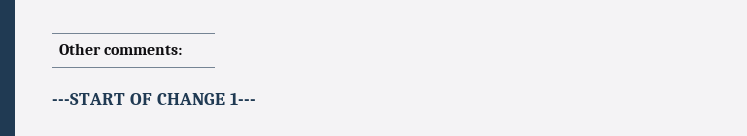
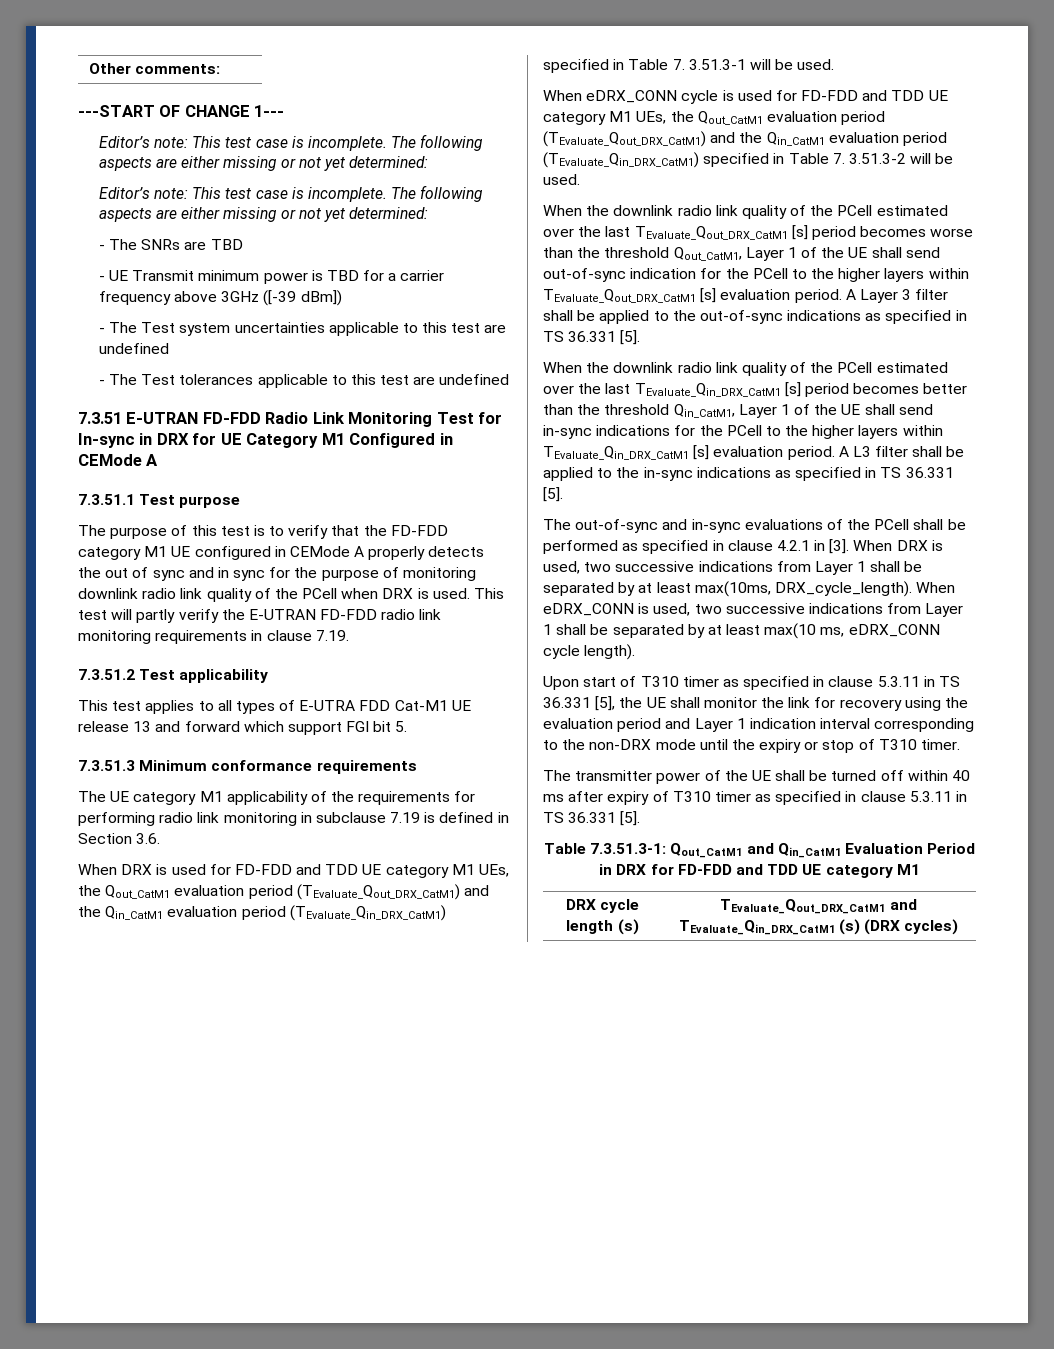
  ---START OF CHANGE 1---
+ Editor’s note: This test case is incomplete. The following aspects are either missing or not yet determined:
+ Editor’s note: This test case is incomplete. The following aspects are either missing or not yet determined:
+ - The SNRs are TBD
+ - UE Transmit minimum power is TBD for a carrier frequency above 3GHz ([-39 dBm])
+ - The Test system uncertainties applicable to this test are undefined
+ - The Test tolerances applicable to this test are undefined
+ 7.3.51 E-UTRAN FD-FDD Radio Link Monitoring Test for In-sync in DRX for UE Category M1 Configured in CEMode A
+ 7.3.51.1 Test purpose
+ The purpose of this test is to verify that the FD-FDD category M1 UE configured in CEMode A properly detects the out of sync and in sync for the purpose of monitoring downlink radio link quality of the PCell when DRX is used. This test will partly verify the E-UTRAN FD-FDD radio link monitoring requirements in clause 7.19.
+ 7.3.51.2 Test applicability
+ This test applies to all types of E-UTRA FDD Cat-M1 UE release 13 and forward which support FGI bit 5.
+ 7.3.51.3 Minimum conformance requirements
+ The UE category M1 applicability of the requirements for performing radio link monitoring in subclause 7.19 is defined in Section 3.6.
+ When DRX is used for FD-FDD and TDD UE category M1 UEs, the Qout_CatM1 evaluation period (TEvaluate_Qout_DRX_CatM1) and the Qin_CatM1 evaluation period (TEvaluate_Qin_DRX_CatM1) specified in Table 7. 3.51.3-1 will be used.
+ When eDRX_CONN cycle is used for FD-FDD and TDD UE category M1 UEs, the Qout_CatM1 evaluation period (TEvaluate_Qout_DRX_CatM1) and the Qin_CatM1 evaluation period (TEvaluate_Qin_DRX_CatM1) specified in Table 7. 3.51.3-2 will be used.
+ When the downlink radio link quality of the PCell estimated over the last TEvaluate_Qout_DRX_CatM1 [s] period becomes worse than the threshold Qout_CatM1, Layer 1 of the UE shall send out-of-sync indication for the PCell to the higher layers within TEvaluate_Qout_DRX_CatM1 [s] evaluation period. A Layer 3 filter shall be applied to the out-of-sync indications as specified in TS 36.331 [5].
+ When the downlink radio link quality of the PCell estimated over the last TEvaluate_Qin_DRX_CatM1 [s] period becomes better than the threshold Qin_CatM1, Layer 1 of the UE shall send in-sync indications for the PCell to the higher layers within TEvaluate_Qin_DRX_CatM1 [s] evaluation period. A L3 filter shall be applied to the in-sync indications as specified in TS 36.331 [5].
+ The out-of-sync and in-sync evaluations of the PCell shall be performed as specified in clause 4.2.1 in [3]. When DRX is used, two successive indications from Layer 1 shall be separated by at least max(10ms, DRX_cycle_length). When eDRX_CONN is used, two successive indications from Layer 1 shall be separated by at least max(10 ms, eDRX_CONN cycle length).
+ Upon start of T310 timer as specified in clause 5.3.11 in TS 36.331 [5], the UE shall monitor the link for recovery using the evaluation period and Layer 1 indication interval corresponding to the non-DRX mode until the expiry or stop of T310 timer.
+ The transmitter power of the UE shall be turned off within 40 ms after expiry of T310 timer as specified in clause 5.3.11 in TS 36.331 [5].
+ Table 7.3.51.3-1: Qout_CatM1 and Qin_CatM1 Evaluation Period in DRX for FD-FDD and TDD UE category M1
+ DRX cycle length (s) | TEvaluate_Qout_DRX_CatM1 and TEvaluate_Qin_DRX_CatM1 (s) (DRX cycles)

